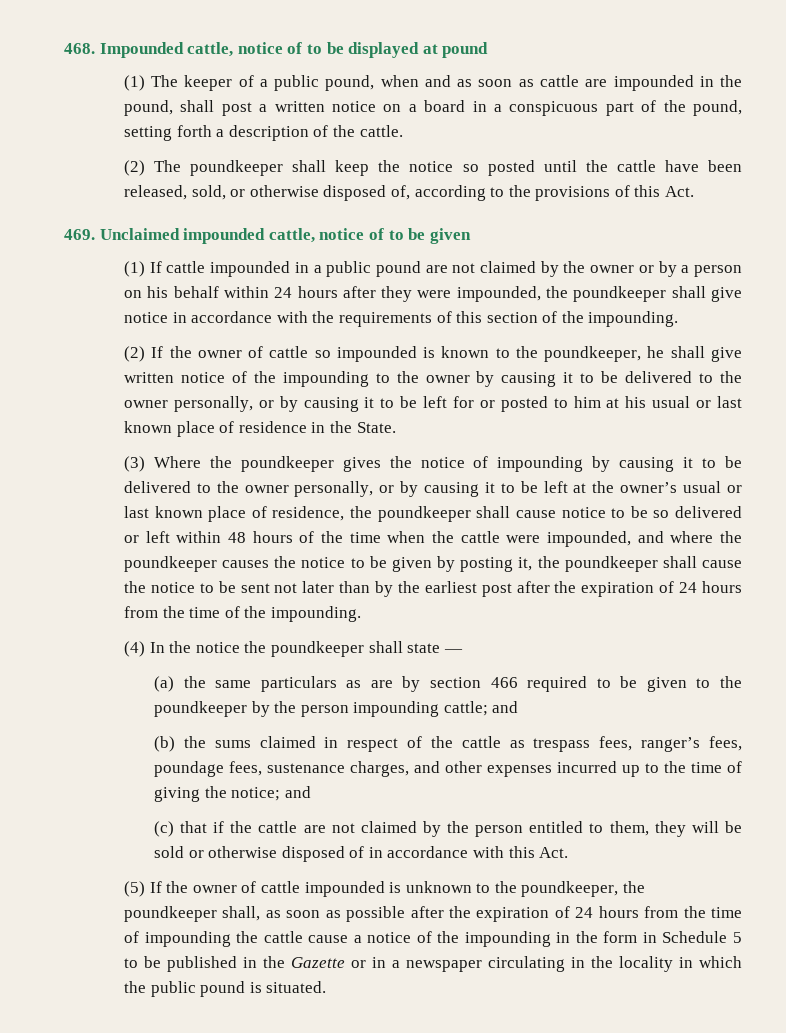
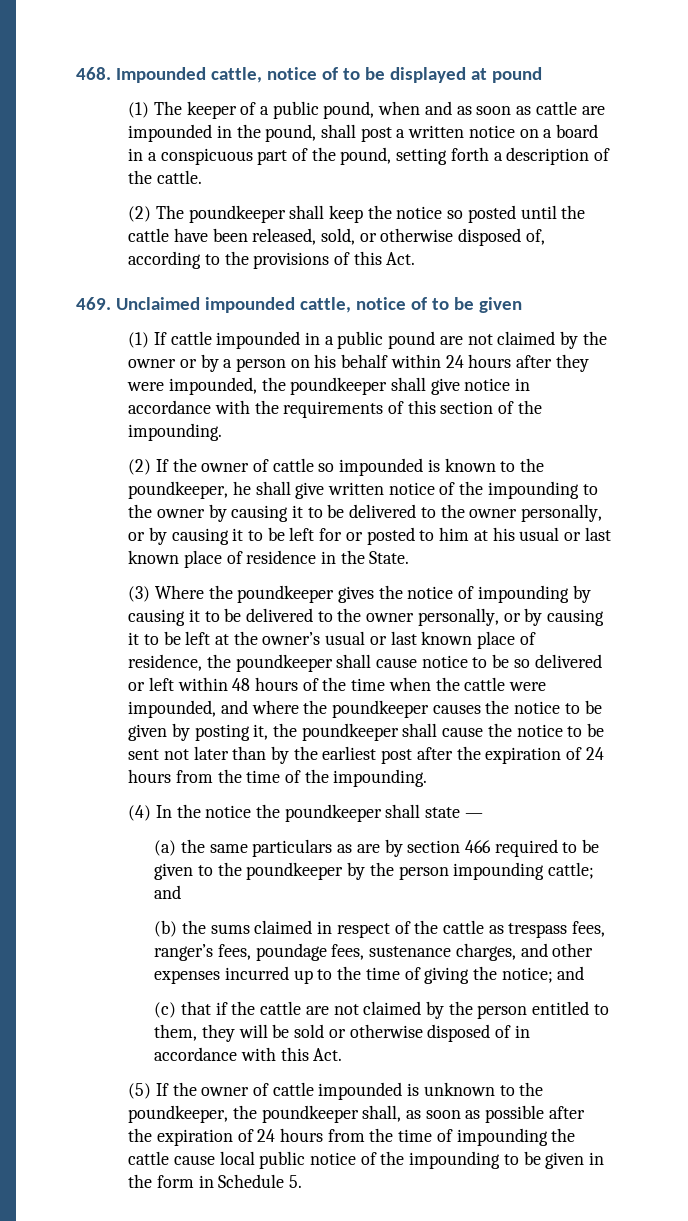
- (5) If the owner of cattle impounded is unknown to the poundkeeper, the poundkeeper shall, as soon as possible after the expiration of 24 hours from the time of impounding the cattle cause a notice of the impounding in the form in Schedule 5 to be published in the Gazette or in a newspaper circulating in the locality in which the public pound is situated.
+ (5) If the owner of cattle impounded is unknown to the poundkeeper, the poundkeeper shall, as soon as possible after the expiration of 24 hours from the time of impounding the cattle cause local public notice of the impounding to be given in the form in Schedule 5.

